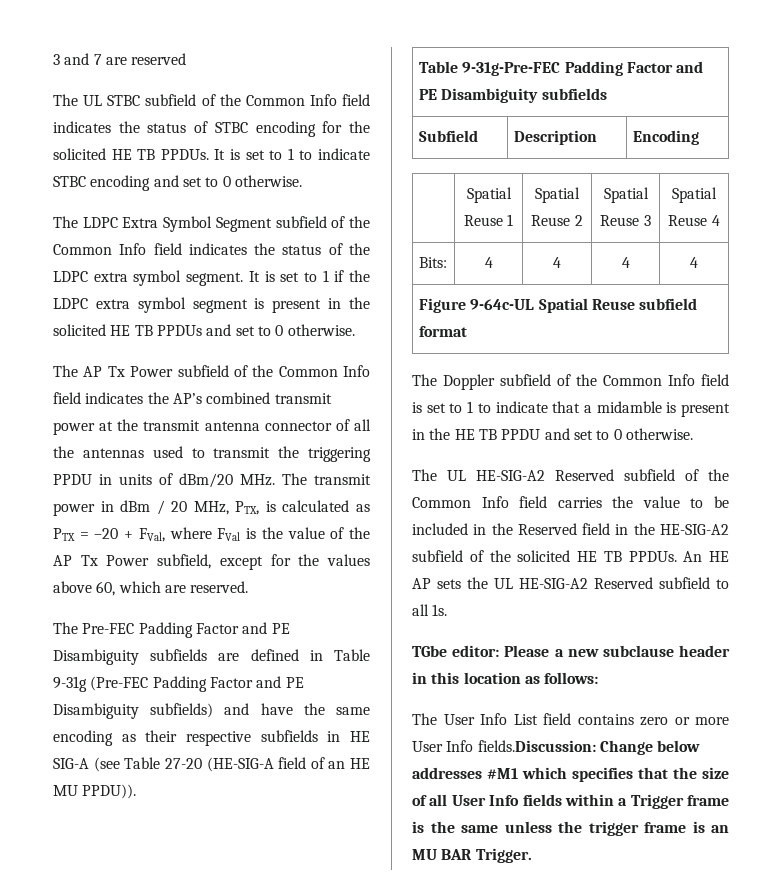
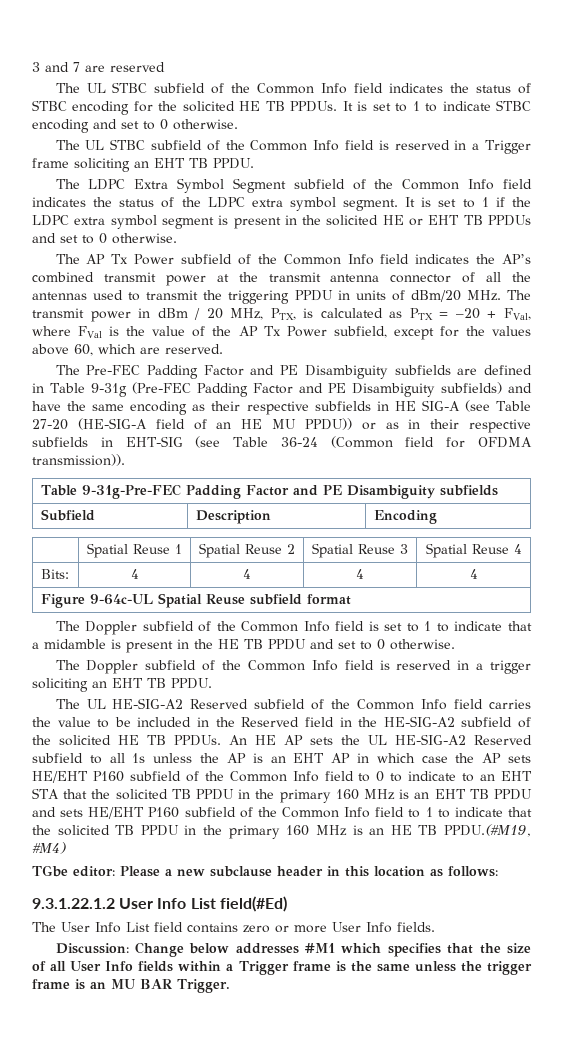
+ The UL STBC subfield of the Common Info field is reserved in a Trigger frame soliciting an EHT TB PPDU.
- It is set to 1 if the LDPC extra symbol segment is present in the solicited HE TB PPDUs and set to 0 otherwise.
+ It is set to 1 if the LDPC extra symbol segment is present in the solicited HE or EHT TB PPDUs and set to 0 otherwise.
- The Pre-FEC Padding Factor and PE Disambiguity subfields are defined in Table 9-31g (Pre-FEC Padding Factor and PE Disambiguity subfields) and have the same encoding as their respective subfields in HE SIG-A (see Table 27-20 (HE-SIG-A field of an HE MU PPDU)).
+ The Pre-FEC Padding Factor and PE Disambiguity subfields are defined in Table 9-31g (Pre-FEC Padding Factor and PE Disambiguity subfields) and have the same encoding as their respective subfields in HE SIG-A (see Table 27-20 (HE-SIG-A field of an HE MU PPDU)) or as in their respective subfields in EHT-SIG (see Table 36-24 (Common field for OFDMA transmission)).
+ The Doppler subfield of the Common Info field is reserved in a trigger soliciting an EHT TB PPDU.
- An HE AP sets the UL HE-SIG-A2 Reserved subfield to all 1s.
+ An HE AP sets the UL HE-SIG-A2 Reserved subfield to all 1s unless the AP is an EHT AP in which case the AP sets HE/EHT P160 subfield of the Common Info field to 0 to indicate to an EHT STA that the solicited TB PPDU in the primary 160 MHz is an EHT TB PPDU and sets HE/EHT P160 subfield of the Common Info field to 1 to indicate that the solicited TB PPDU in the primary 160 MHz is an HE TB PPDU.(#M19, #M4)
+ 9.3.1.22.1.2 User Info List field(#Ed)
- The User Info List field contains zero or more User Info fields.Discussion: Change below addresses #M1 which specifies that the size of all User Info fields within a Trigger frame is the same unless the trigger frame is an MU BAR Trigger.
+ The User Info List field contains zero or more User Info fields.
+ Discussion: Change below addresses #M1 which specifies that the size of all User Info fields within a Trigger frame is the same unless the trigger frame is an MU BAR Trigger.

